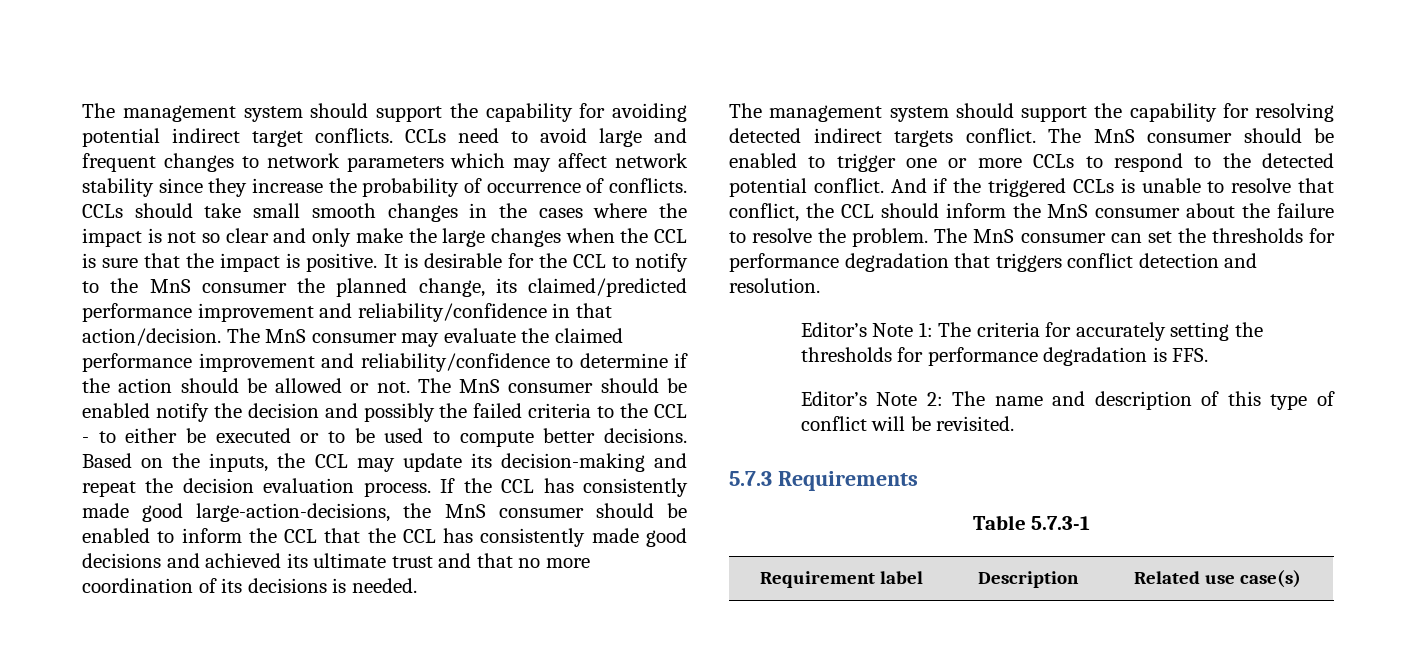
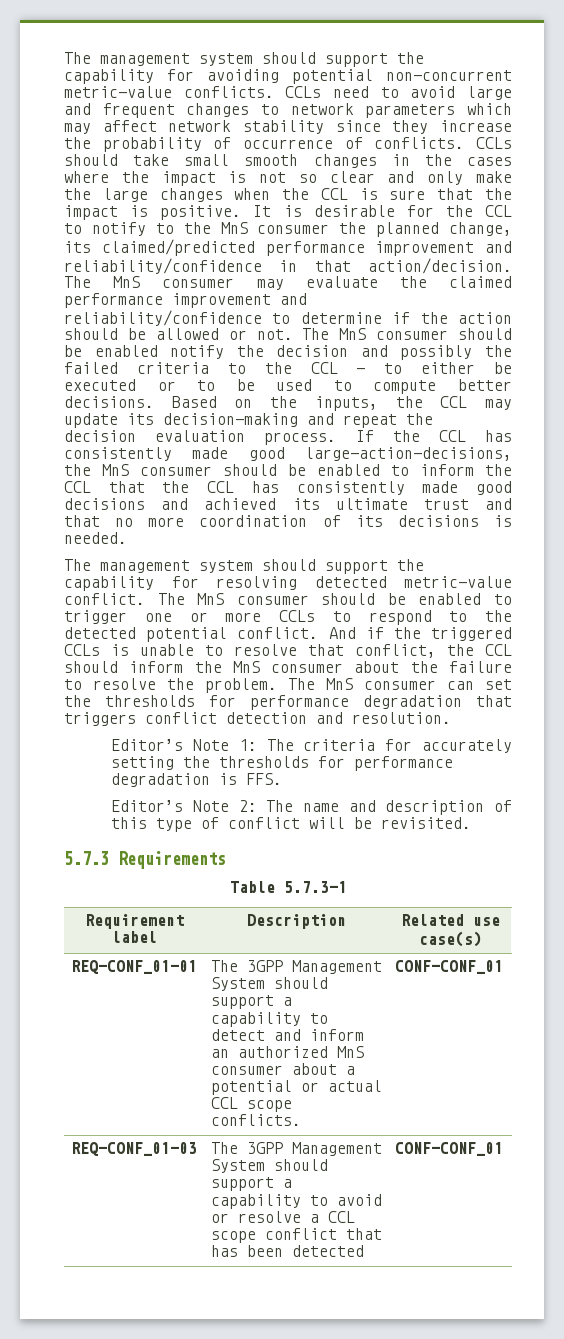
- The management system should support the capability for avoiding potential indirect target conflicts.
+ The management system should support the capability for avoiding potential non-concurrent metric-value conflicts.
- The management system should support the capability for resolving detected indirect targets conflict.
+ The management system should support the capability for resolving detected metric-value conflict.
+ REQ-CONF_01-01 | The 3GPP Management System should support a capability to detect and inform an authorized MnS consumer about a potential or actual CCL scope conflicts. | CONF-CONF_01
+ REQ-CONF_01-03 | The 3GPP Management System should support a capability to avoid or resolve a CCL scope conflict that has been detected | CONF-CONF_01

